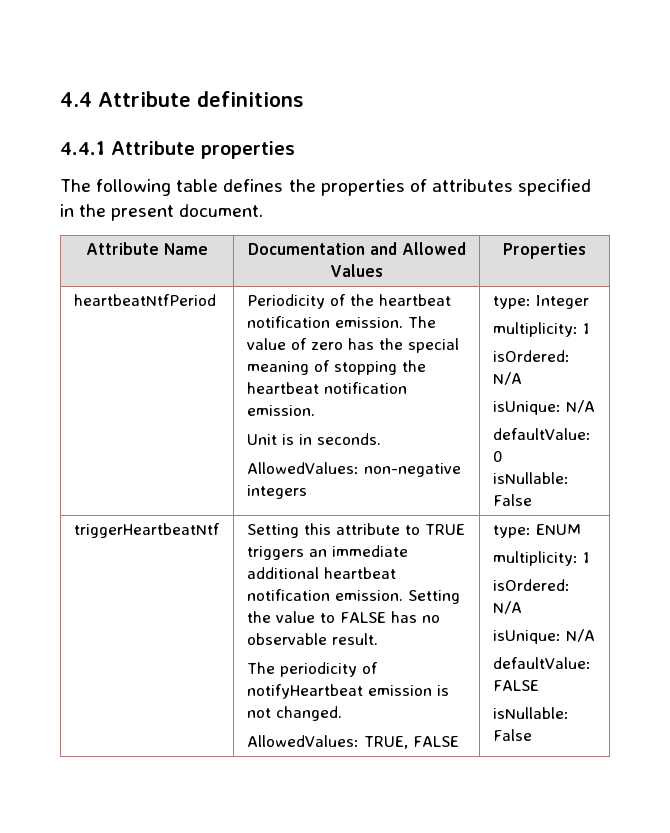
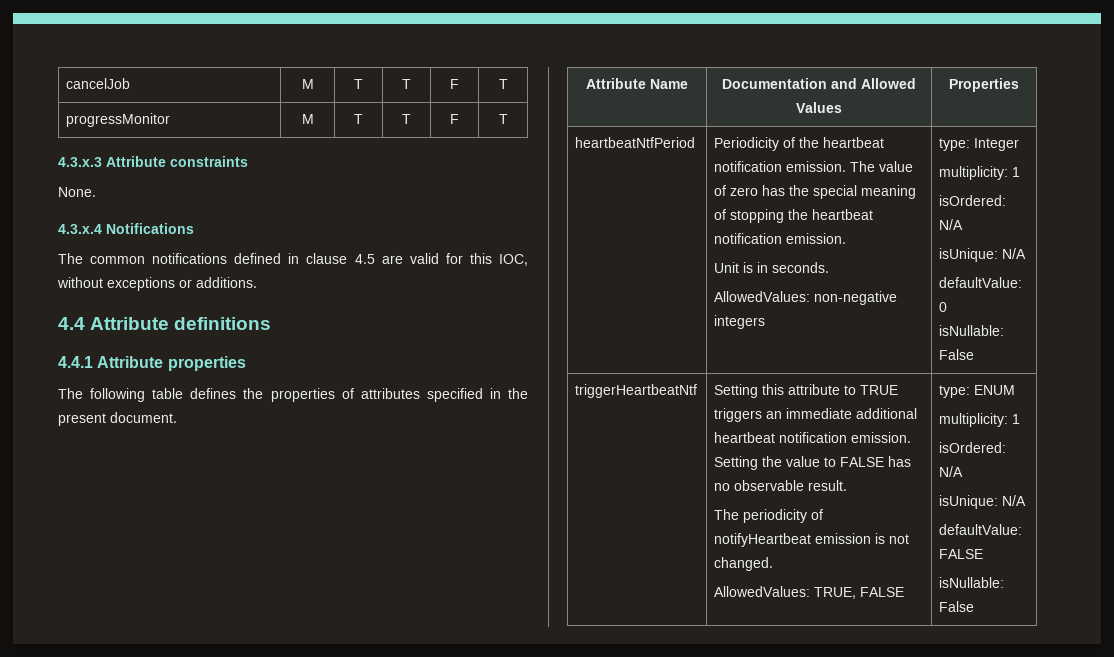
+ cancelJob | M | T | T | F | T
+ progressMonitor | M | T | T | F | T
+ 4.3.x.3 Attribute constraints
+ None.
+ 4.3.x.4 Notifications
+ The common notifications defined in clause 4.5 are valid for this IOC, without exceptions or additions.

